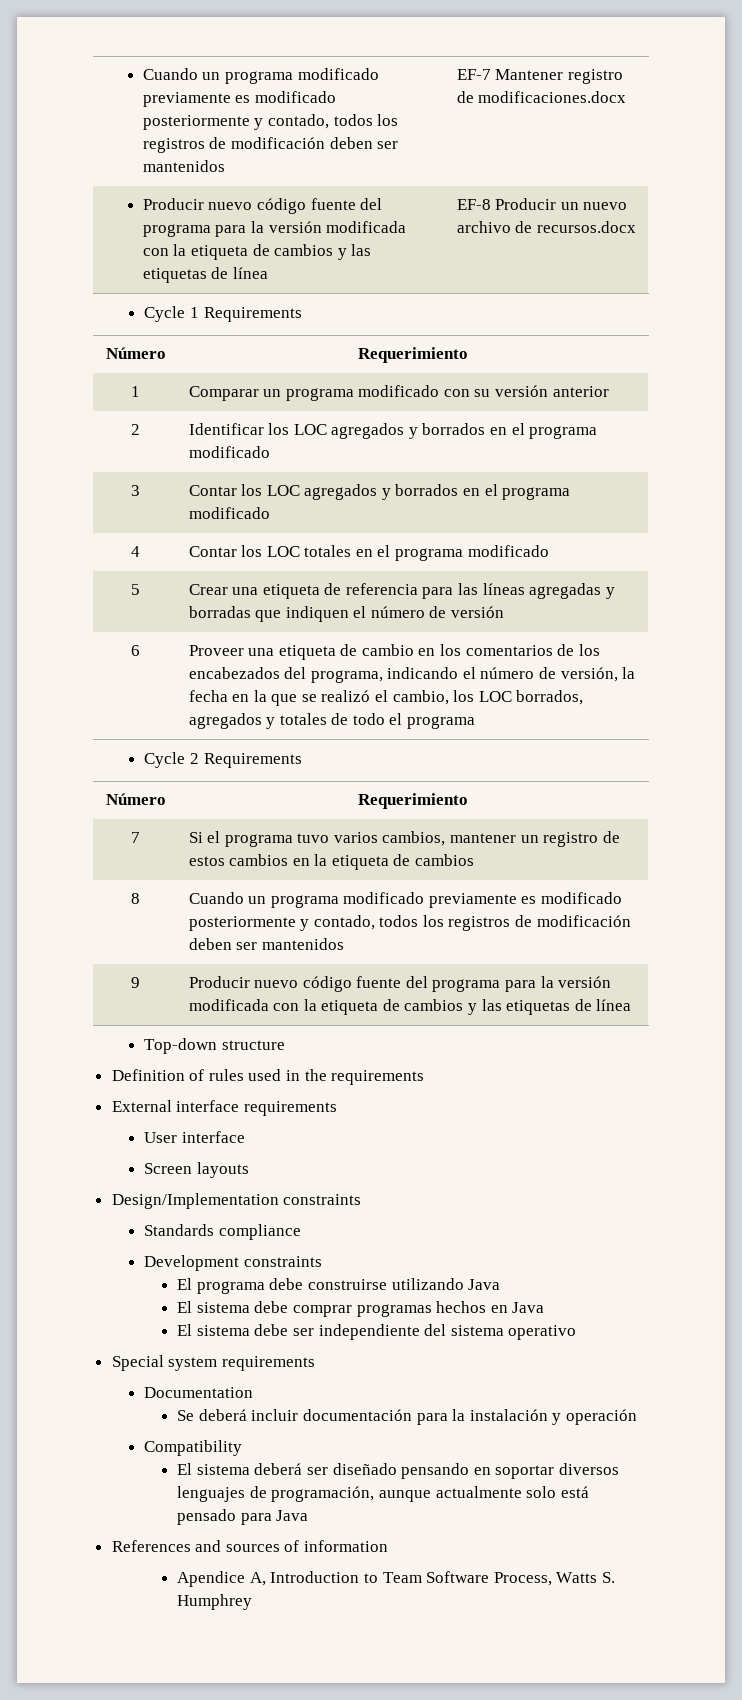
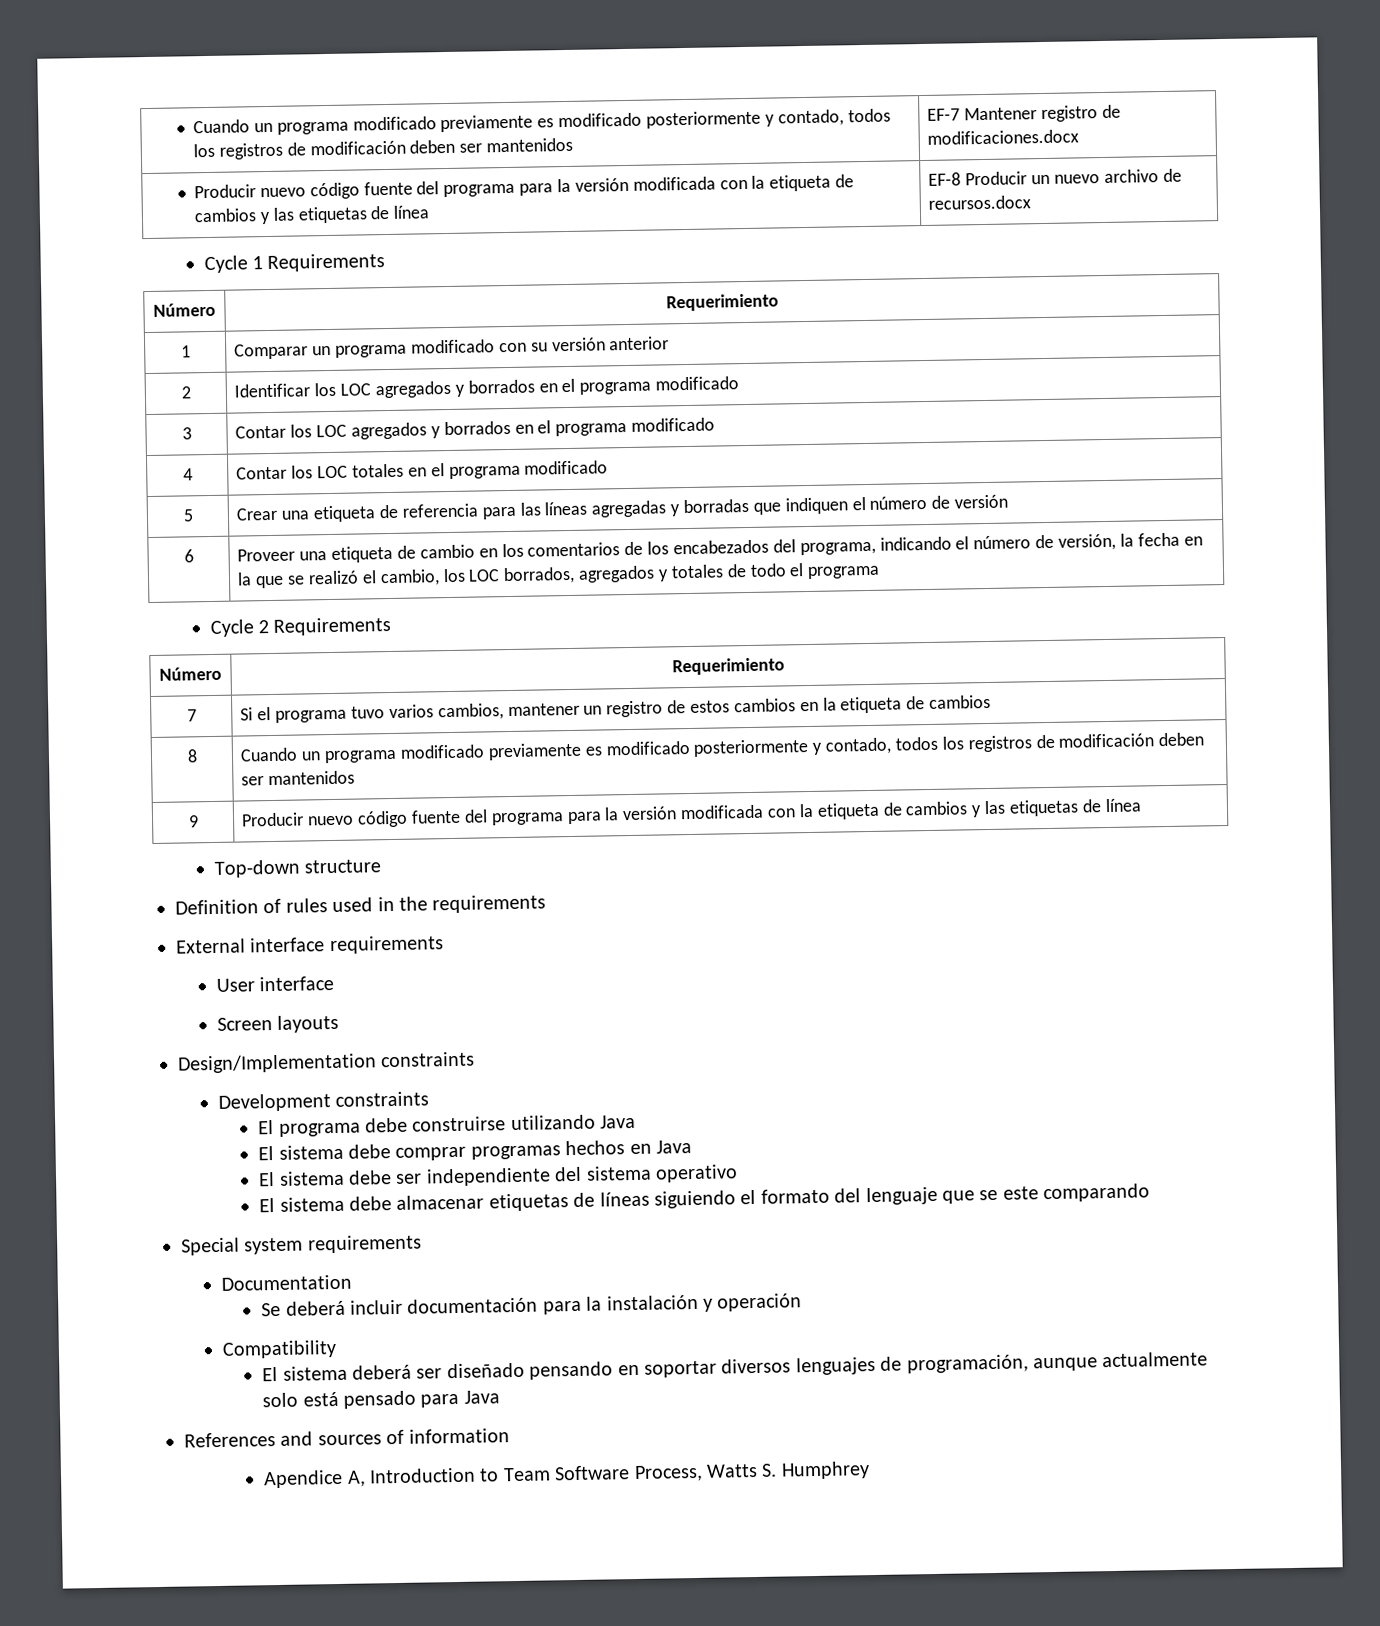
- Standards compliance
+ El sistema debe almacenar etiquetas de líneas siguiendo el formato del lenguaje que se este comparando

